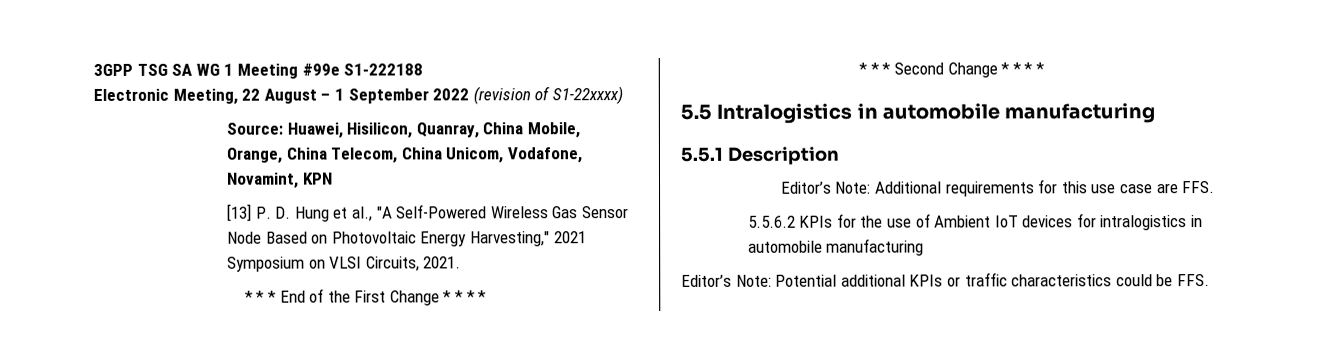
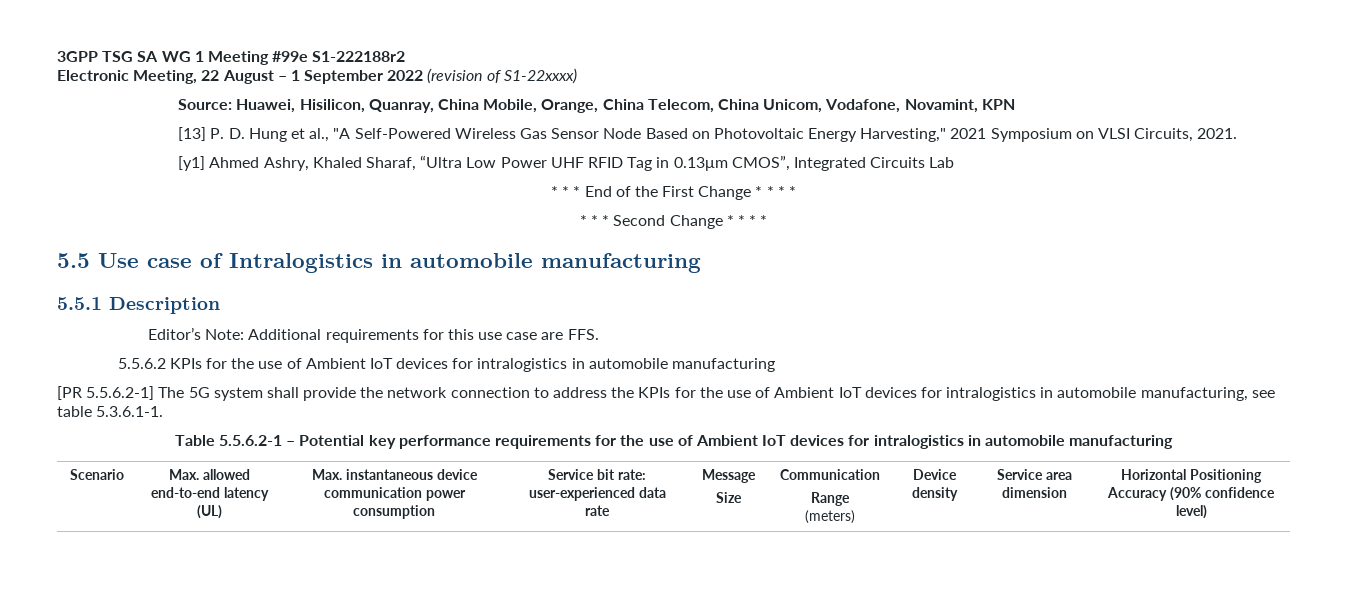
- 3GPP TSG SA WG 1 Meeting #99e S1-222188
+ 3GPP TSG SA WG 1 Meeting #99e S1-222188r2
+ [y1] Ahmed Ashry, Khaled Sharaf, “Ultra Low Power UHF RFID Tag in 0.13μm CMOS”, Integrated Circuits Lab
- 5.5 Intralogistics in automobile manufacturing
+ 5.5 Use case of Intralogistics in automobile manufacturing
- Editor’s Note: Potential additional KPIs or traffic characteristics could be FFS.
+ [PR 5.5.6.2-1] The 5G system shall provide the network connection to address the KPIs for the use of Ambient IoT devices for intralogistics in automobile manufacturing, see table 5.3.6.1-1.
+ Table 5.5.6.2-1 – Potential key performance requirements for the use of Ambient IoT devices for intralogistics in automobile manufacturing
+ Scenario | Max. allowed end-to-end latency (UL) | Max. instantaneous device communication power consumption | Service bit rate: user-experienced data rate | Message
+ Size | Communication
+ Range
+ (meters) | Device density | Service area dimension | Horizontal Positioning Accuracy (90% confidence level)

